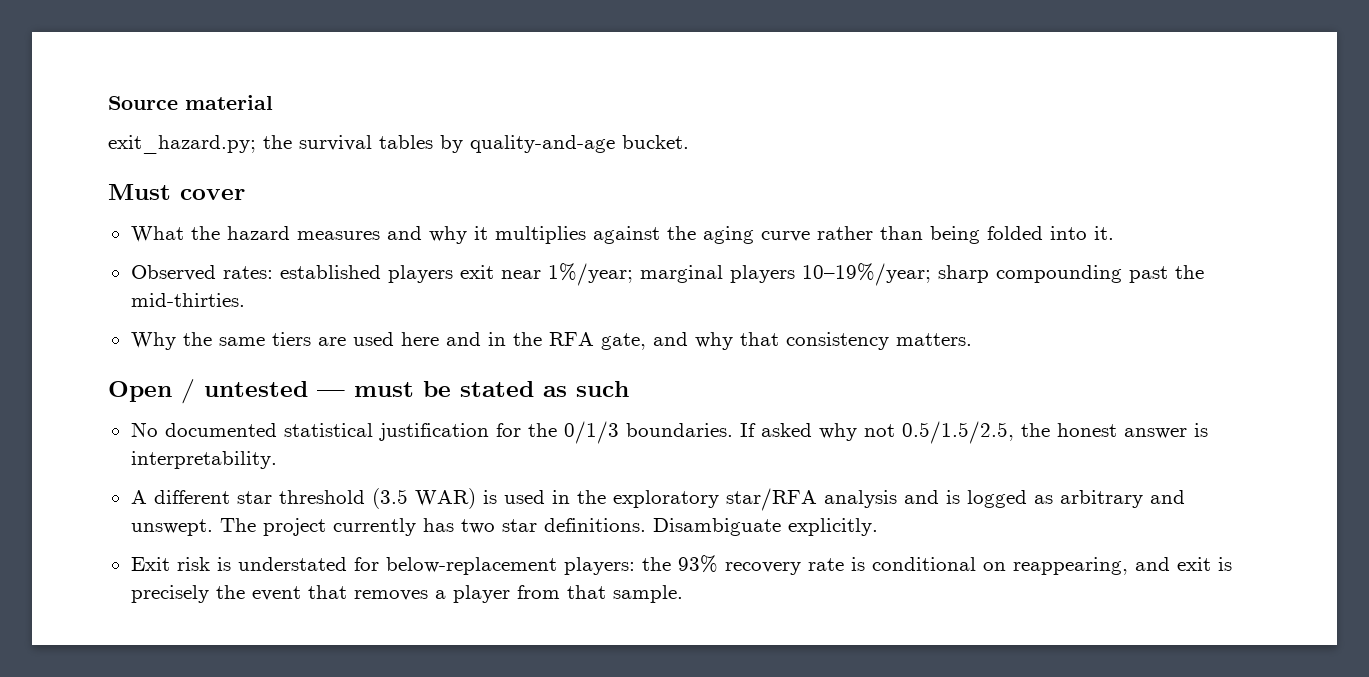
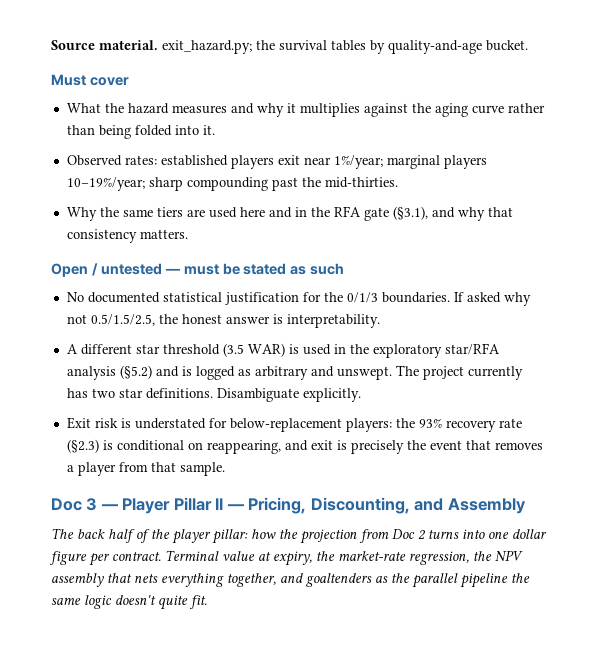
- Source material
- exit_hazard.py; the survival tables by quality-and-age bucket.
+ Source material. exit_hazard.py; the survival tables by quality-and-age bucket.
- Why the same tiers are used here and in the RFA gate, and why that consistency matters.
+ Why the same tiers are used here and in the RFA gate (§3.1), and why that consistency matters.
- A different star threshold (3.5 WAR) is used in the exploratory star/RFA analysis and is logged as arbitrary and unswept.
+ A different star threshold (3.5 WAR) is used in the exploratory star/RFA analysis (§5.2) and is logged as arbitrary and unswept.
- Exit risk is understated for below-replacement players: the 93% recovery rate is conditional on reappearing, and exit is precisely the event that removes a player from that sample.
+ Exit risk is understated for below-replacement players: the 93% recovery rate (§2.3) is conditional on reappearing, and exit is precisely the event that removes a player from that sample.
+ Doc 3 — Player Pillar II — Pricing, Discounting, and Assembly
+ The back half of the player pillar: how the projection from Doc 2 turns into one dollar figure per contract. Terminal value at expiry, the market-rate regression, the NPV assembly that nets everything together, and goaltenders as the parallel pipeline the same logic doesn't quite fit.

